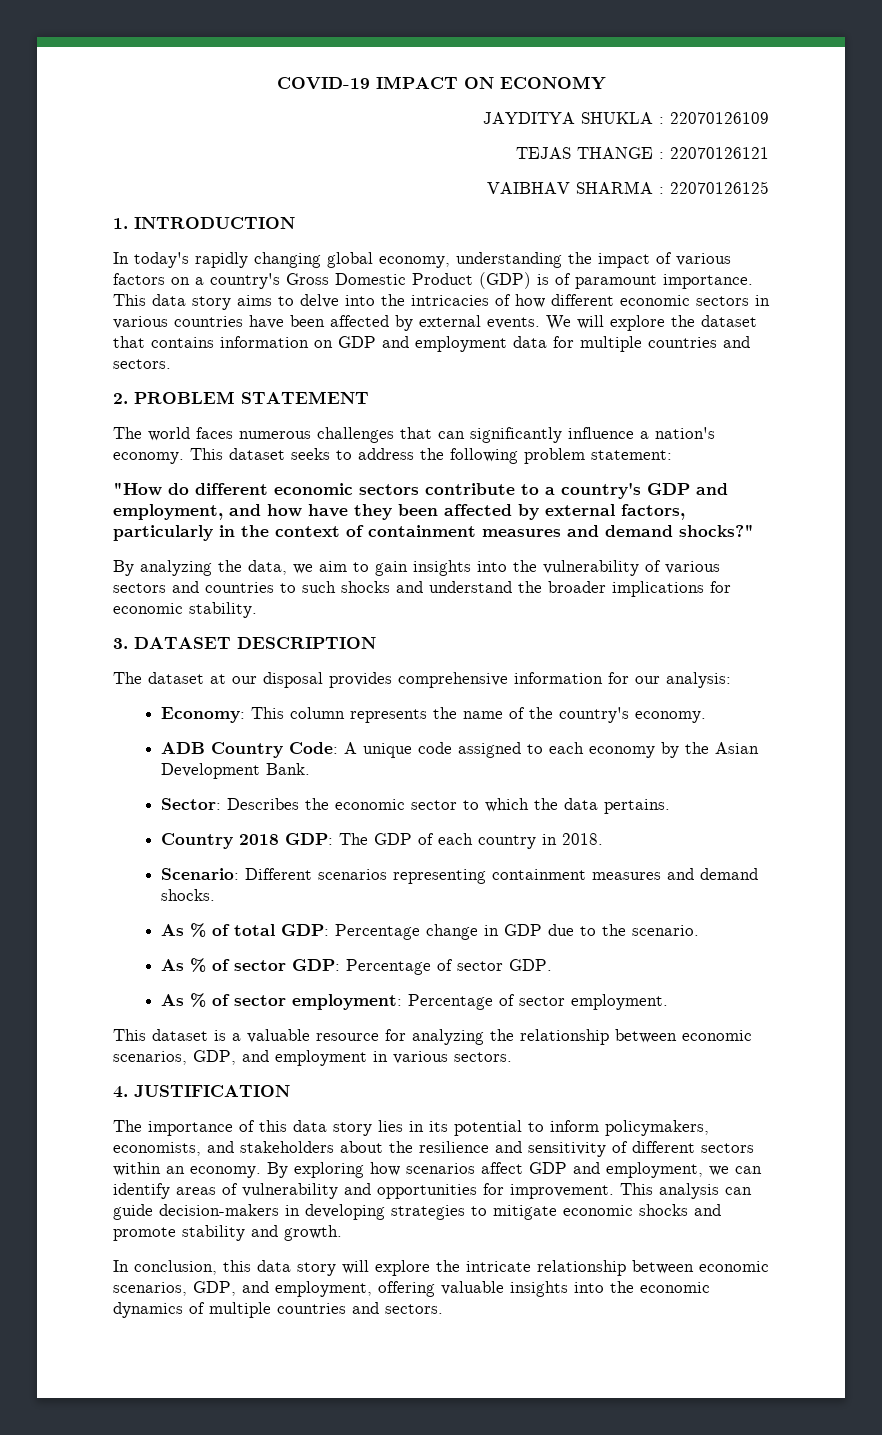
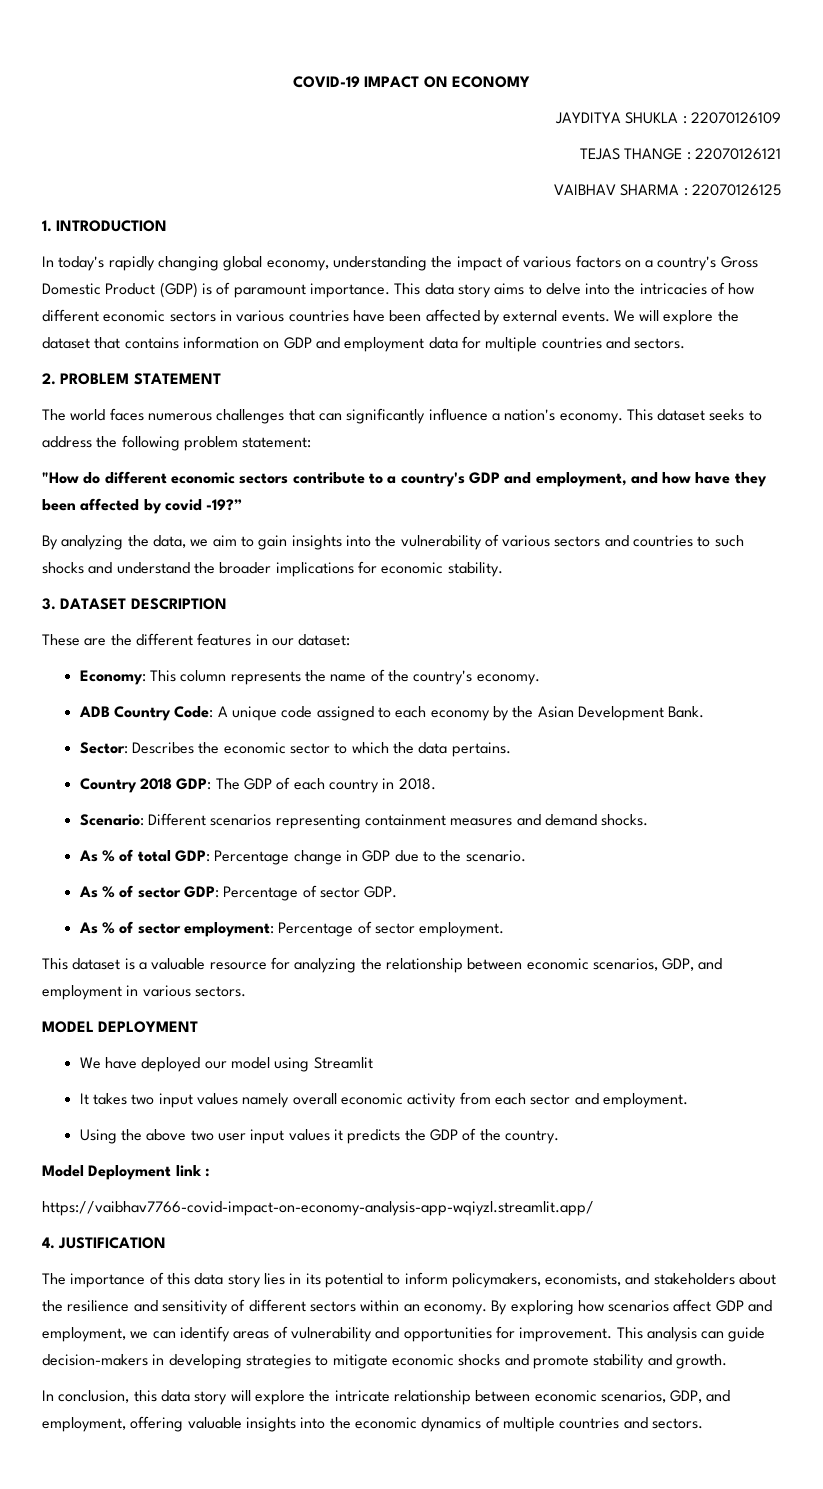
- "How do different economic sectors contribute to a country's GDP and employment, and how have they been affected by external factors, particularly in the context of containment measures and demand shocks?"
+ "How do different economic sectors contribute to a country's GDP and employment, and how have they been affected by covid -19?”
- The dataset at our disposal provides comprehensive information for our analysis:
+ These are the different features in our dataset:
+ MODEL DEPLOYMENT
+ We have deployed our model using Streamlit
+ It takes two input values namely overall economic activity from each sector and employment.
+ Using the above two user input values it predicts the GDP of the country.
+ Model Deployment link :
+ https://vaibhav7766-covid-impact-on-economy-analysis-app-wqiyzl.streamlit.app/

